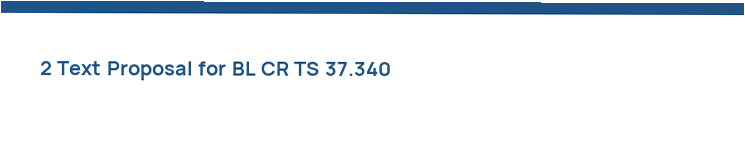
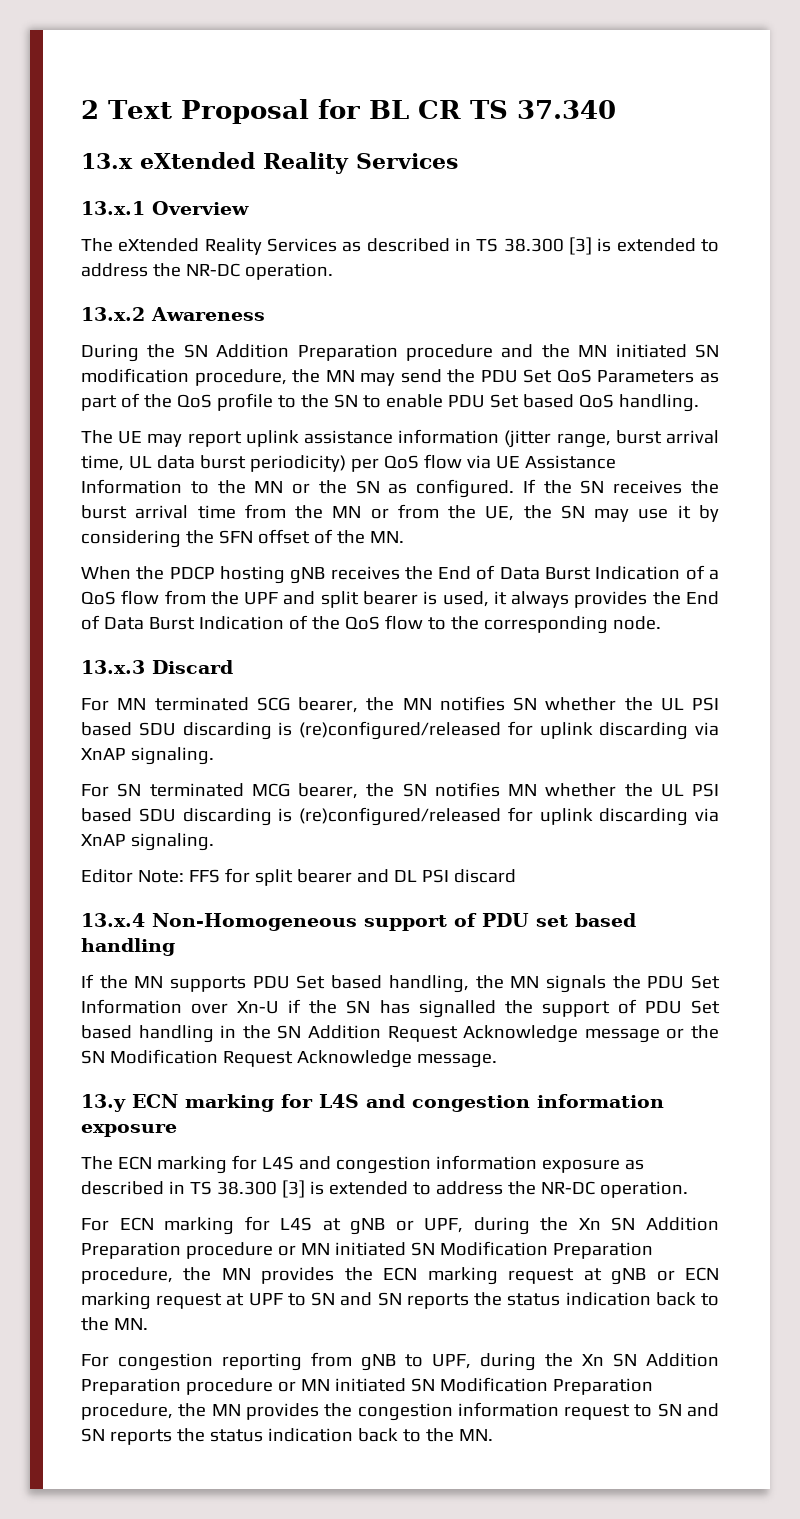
+ 13.x eXtended Reality Services
+ 13.x.1 Overview
+ The eXtended Reality Services as described in TS 38.300 [3] is extended to address the NR-DC operation.
+ 13.x.2 Awareness
+ During the SN Addition Preparation procedure and the MN initiated SN modification procedure, the MN may send the PDU Set QoS Parameters as part of the QoS profile to the SN to enable PDU Set based QoS handling.
+ The UE may report uplink assistance information (jitter range, burst arrival time, UL data burst periodicity) per QoS flow via UE Assistance Information to the MN or the SN as configured. If the SN receives the burst arrival time from the MN or from the UE, the SN may use it by considering the SFN offset of the MN.
+ When the PDCP hosting gNB receives the End of Data Burst Indication of a QoS flow from the UPF and split bearer is used, it always provides the End of Data Burst Indication of the QoS flow to the corresponding node.
+ 13.x.3 Discard
+ For MN terminated SCG bearer, the MN notifies SN whether the UL PSI based SDU discarding is (re)configured/released for uplink discarding via XnAP signaling.
+ For SN terminated MCG bearer, the SN notifies MN whether the UL PSI based SDU discarding is (re)configured/released for uplink discarding via XnAP signaling.
+ Editor Note: FFS for split bearer and DL PSI discard
+ 13.x.4 Non-Homogeneous support of PDU set based handling
+ If the MN supports PDU Set based handling, the MN signals the PDU Set Information over Xn-U if the SN has signalled the support of PDU Set based handling in the SN Addition Request Acknowledge message or the SN Modification Request Acknowledge message.
+ 13.y ECN marking for L4S and congestion information exposure
+ The ECN marking for L4S and congestion information exposure as described in TS 38.300 [3] is extended to address the NR-DC operation.
+ For ECN marking for L4S at gNB or UPF, during the Xn SN Addition Preparation procedure or MN initiated SN Modification Preparation procedure, the MN provides the ECN marking request at gNB or ECN marking request at UPF to SN and SN reports the status indication back to the MN.
+ For congestion reporting from gNB to UPF, during the Xn SN Addition Preparation procedure or MN initiated SN Modification Preparation procedure, the MN provides the congestion information request to SN and SN reports the status indication back to the MN.

